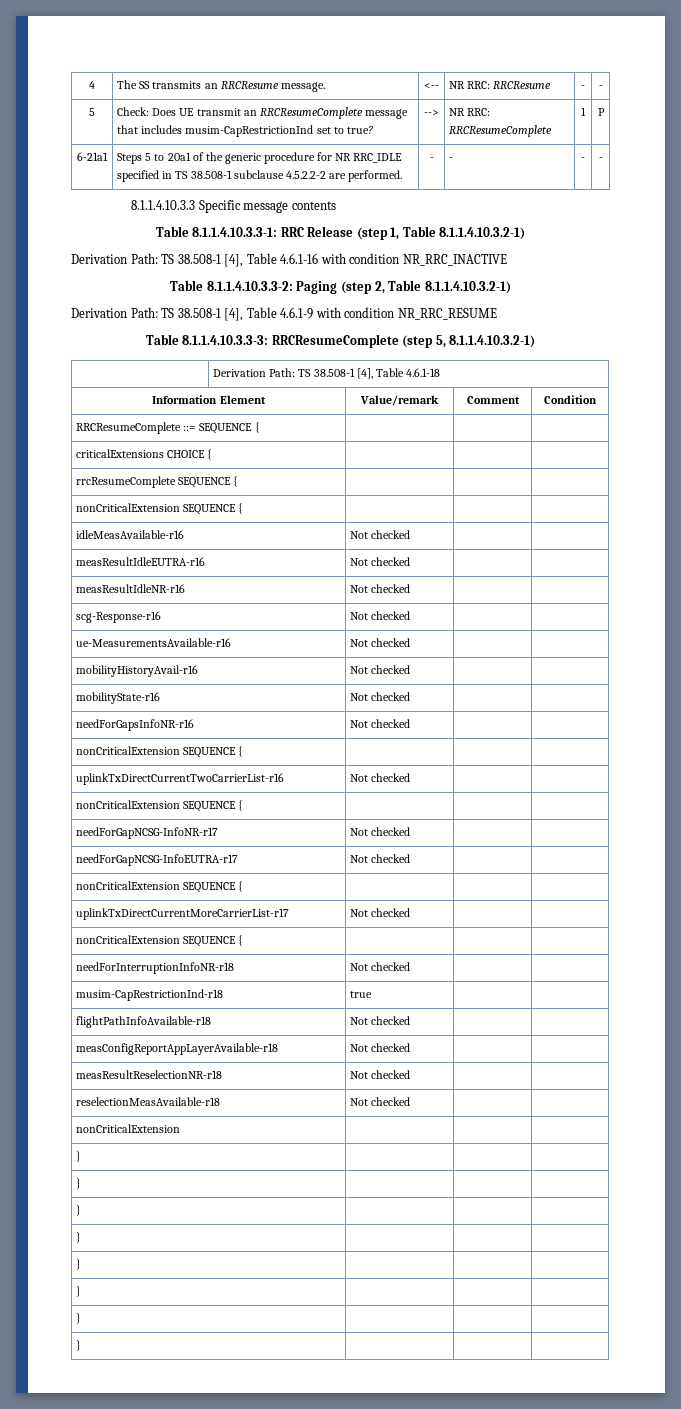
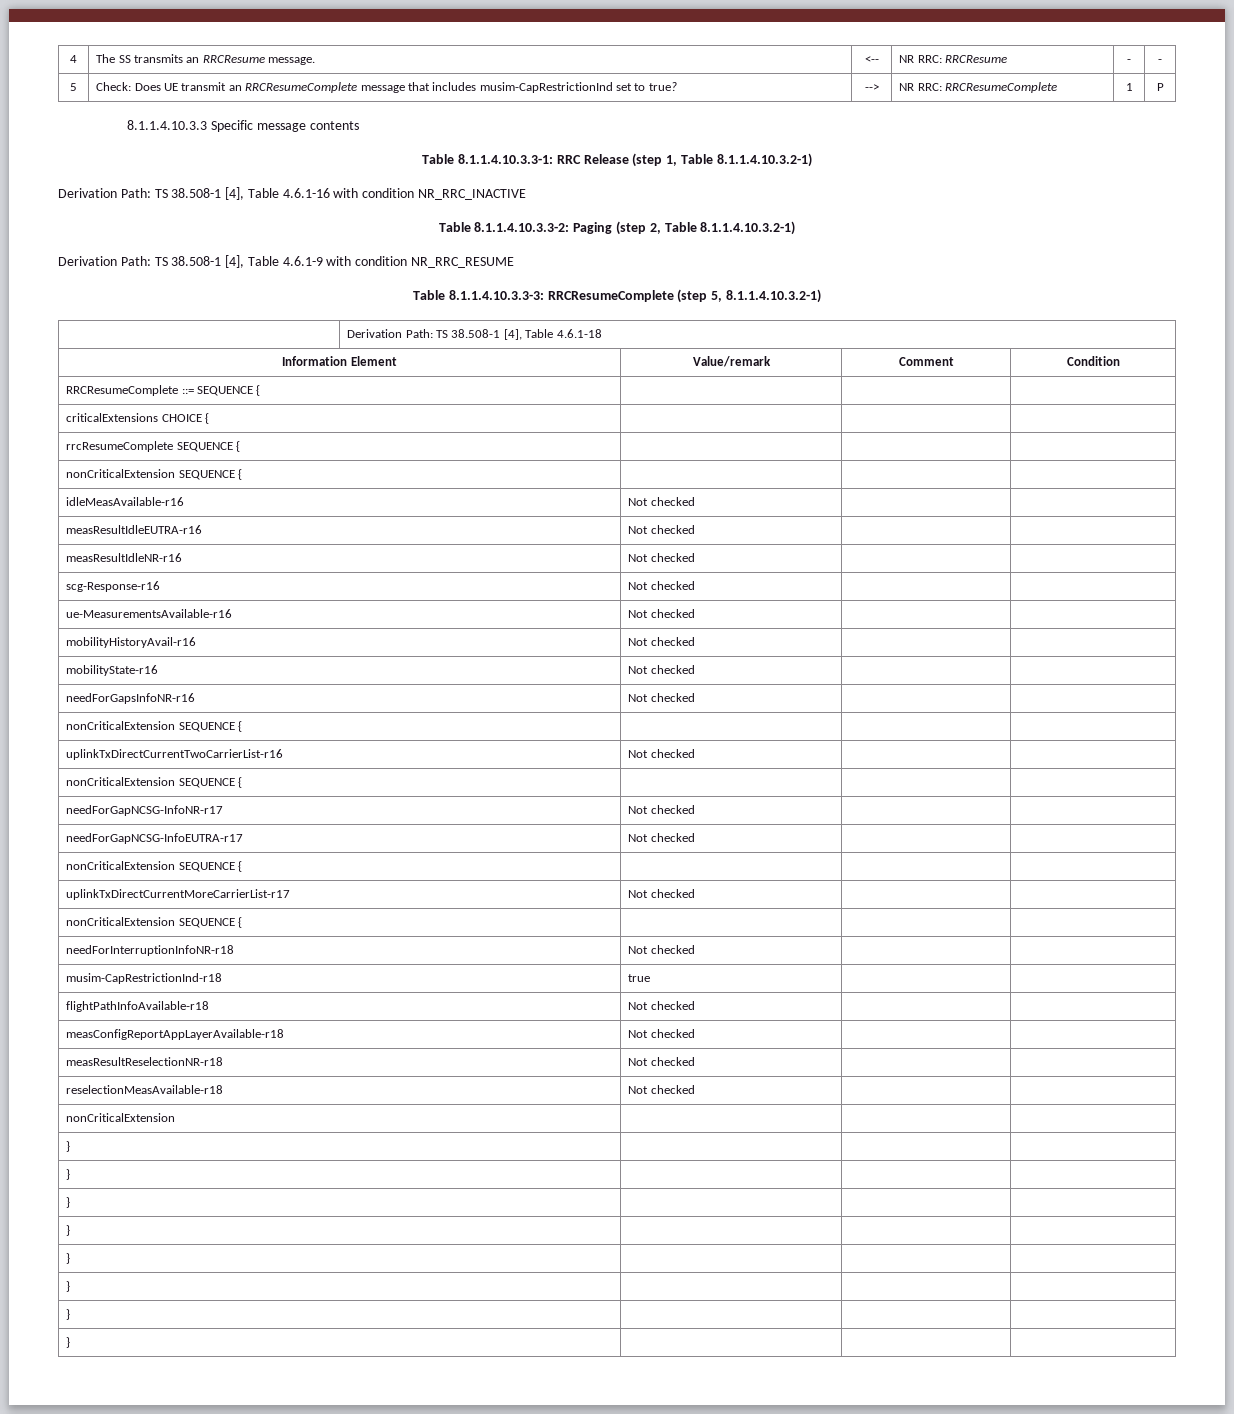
- 6-21a1 | Steps 5 to 20a1 of the generic procedure for NR RRC_IDLE specified in TS 38.508-1 subclause 4.5.2.2-2 are performed. | - | - | - | -

